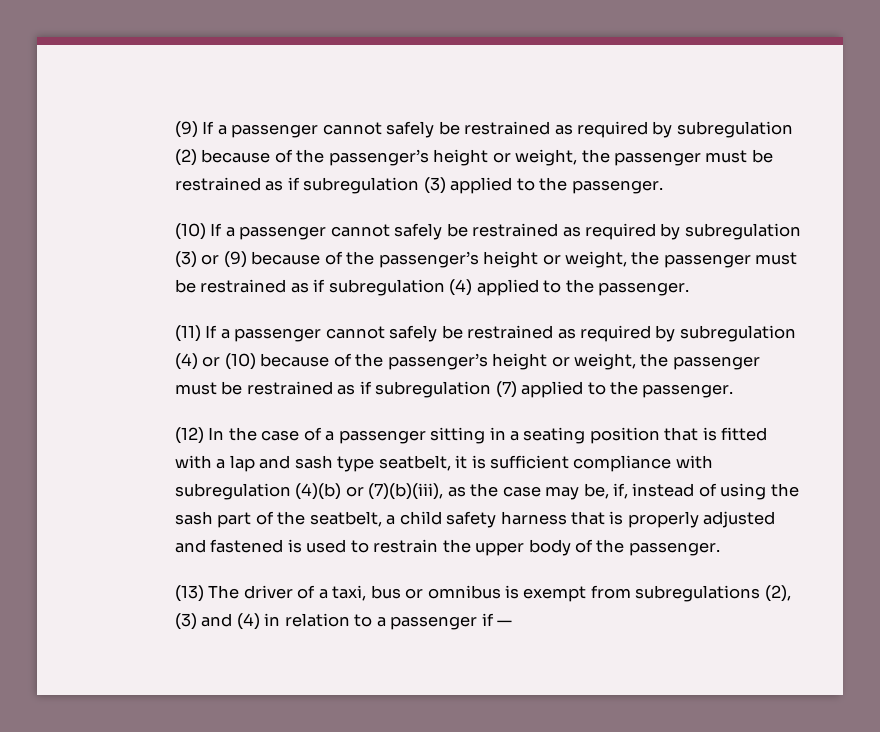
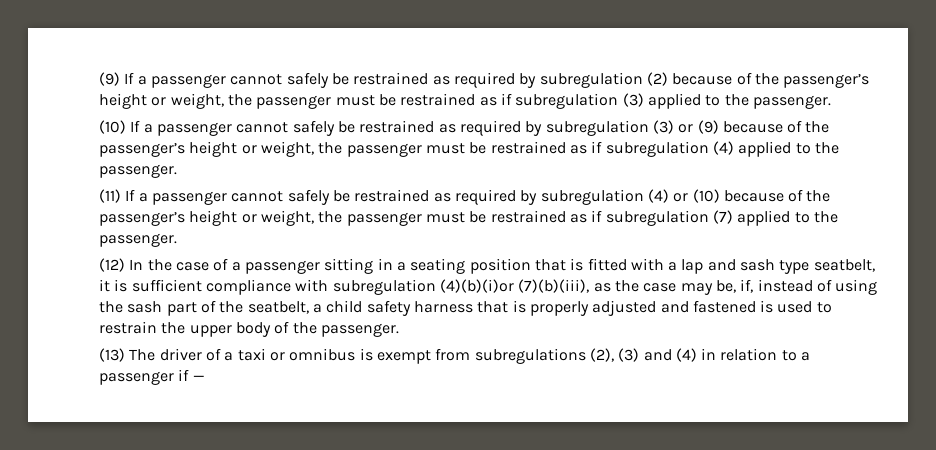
- (12) In the case of a passenger sitting in a seating position that is fitted with a lap and sash type seatbelt, it is sufficient compliance with subregulation (4)(b) or (7)(b)(iii), as the case may be, if, instead of using the sash part of the seatbelt, a child safety harness that is properly adjusted and fastened is used to restrain the upper body of the passenger.
+ (12) In the case of a passenger sitting in a seating position that is fitted with a lap and sash type seatbelt, it is sufficient compliance with subregulation (4)(b)(i)or (7)(b)(iii), as the case may be, if, instead of using the sash part of the seatbelt, a child safety harness that is properly adjusted and fastened is used to restrain the upper body of the passenger.
- (13) The driver of a taxi, bus or omnibus is exempt from subregulations (2), (3) and (4) in relation to a passenger if —
+ (13) The driver of a taxi or omnibus is exempt from subregulations (2), (3) and (4) in relation to a passenger if —

